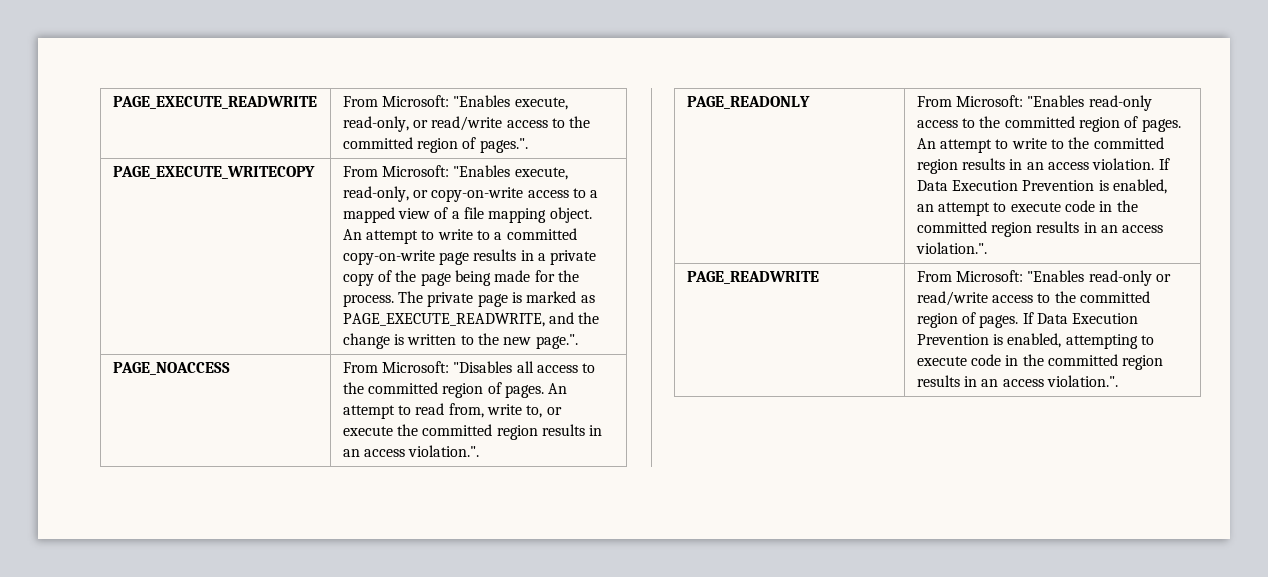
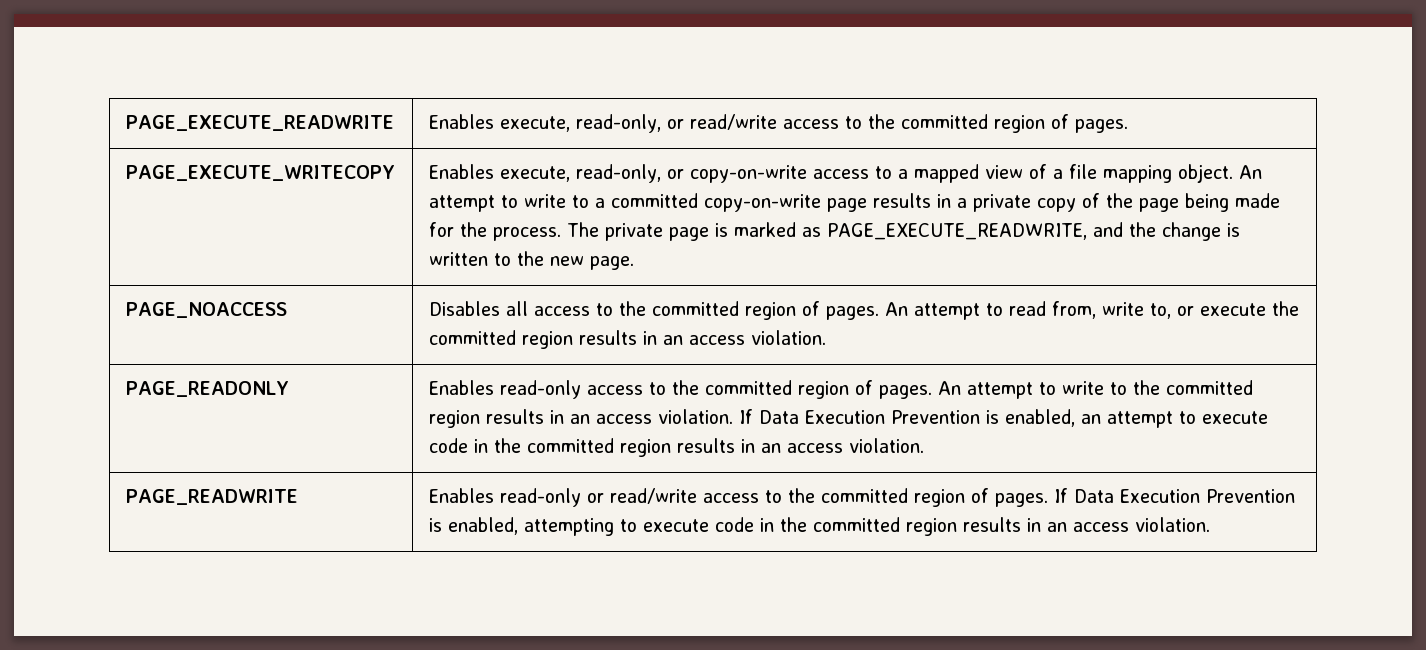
- PAGE_EXECUTE_READWRITE | From Microsoft: "Enables execute, read-only, or read/write access to the committed region of pages.".
+ PAGE_EXECUTE_READWRITE | Enables execute, read-only, or read/write access to the committed region of pages.
- From Microsoft: "Enables execute, read-only, or copy-on-write access to a mapped view of a file mapping object.
+ Enables execute, read-only, or copy-on-write access to a mapped view of a file mapping object.
- The private page is marked as PAGE_EXECUTE_READWRITE, and the change is written to the new page.".
+ The private page is marked as PAGE_EXECUTE_READWRITE, and the change is written to the new page.
- PAGE_NOACCESS | From Microsoft: "Disables all access to the committed region of pages. An attempt to read from, write to, or execute the committed region results in an access violation.".
+ PAGE_NOACCESS | Disables all access to the committed region of pages. An attempt to read from, write to, or execute the committed region results in an access violation.
- From Microsoft: "Enables read-only access to the committed region of pages.
+ Enables read-only access to the committed region of pages.
- If Data Execution Prevention is enabled, an attempt to execute code in the committed region results in an access violation.".
+ If Data Execution Prevention is enabled, an attempt to execute code in the committed region results in an access violation.
- PAGE_READWRITE | From Microsoft: "Enables read-only or read/write access to the committed region of pages. If Data Execution Prevention is enabled, attempting to execute code in the committed region results in an access violation.".
+ PAGE_READWRITE | Enables read-only or read/write access to the committed region of pages. If Data Execution Prevention is enabled, attempting to execute code in the committed region results in an access violation.

